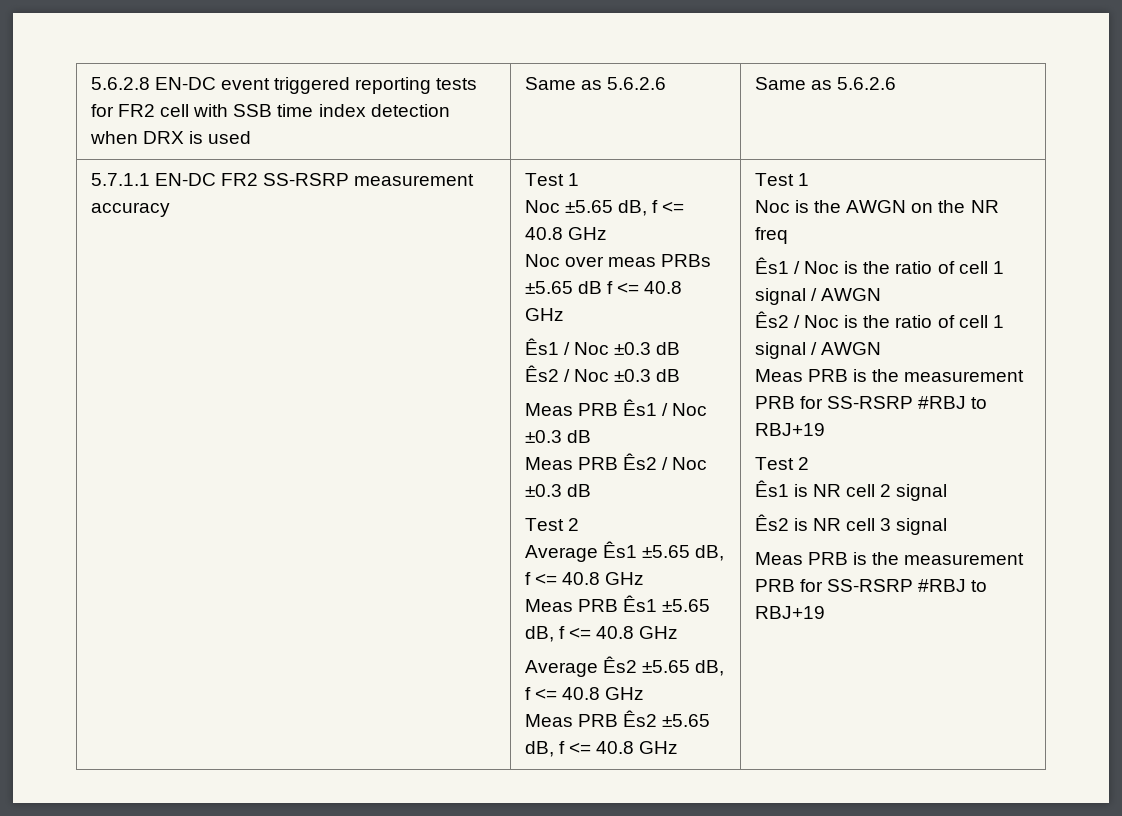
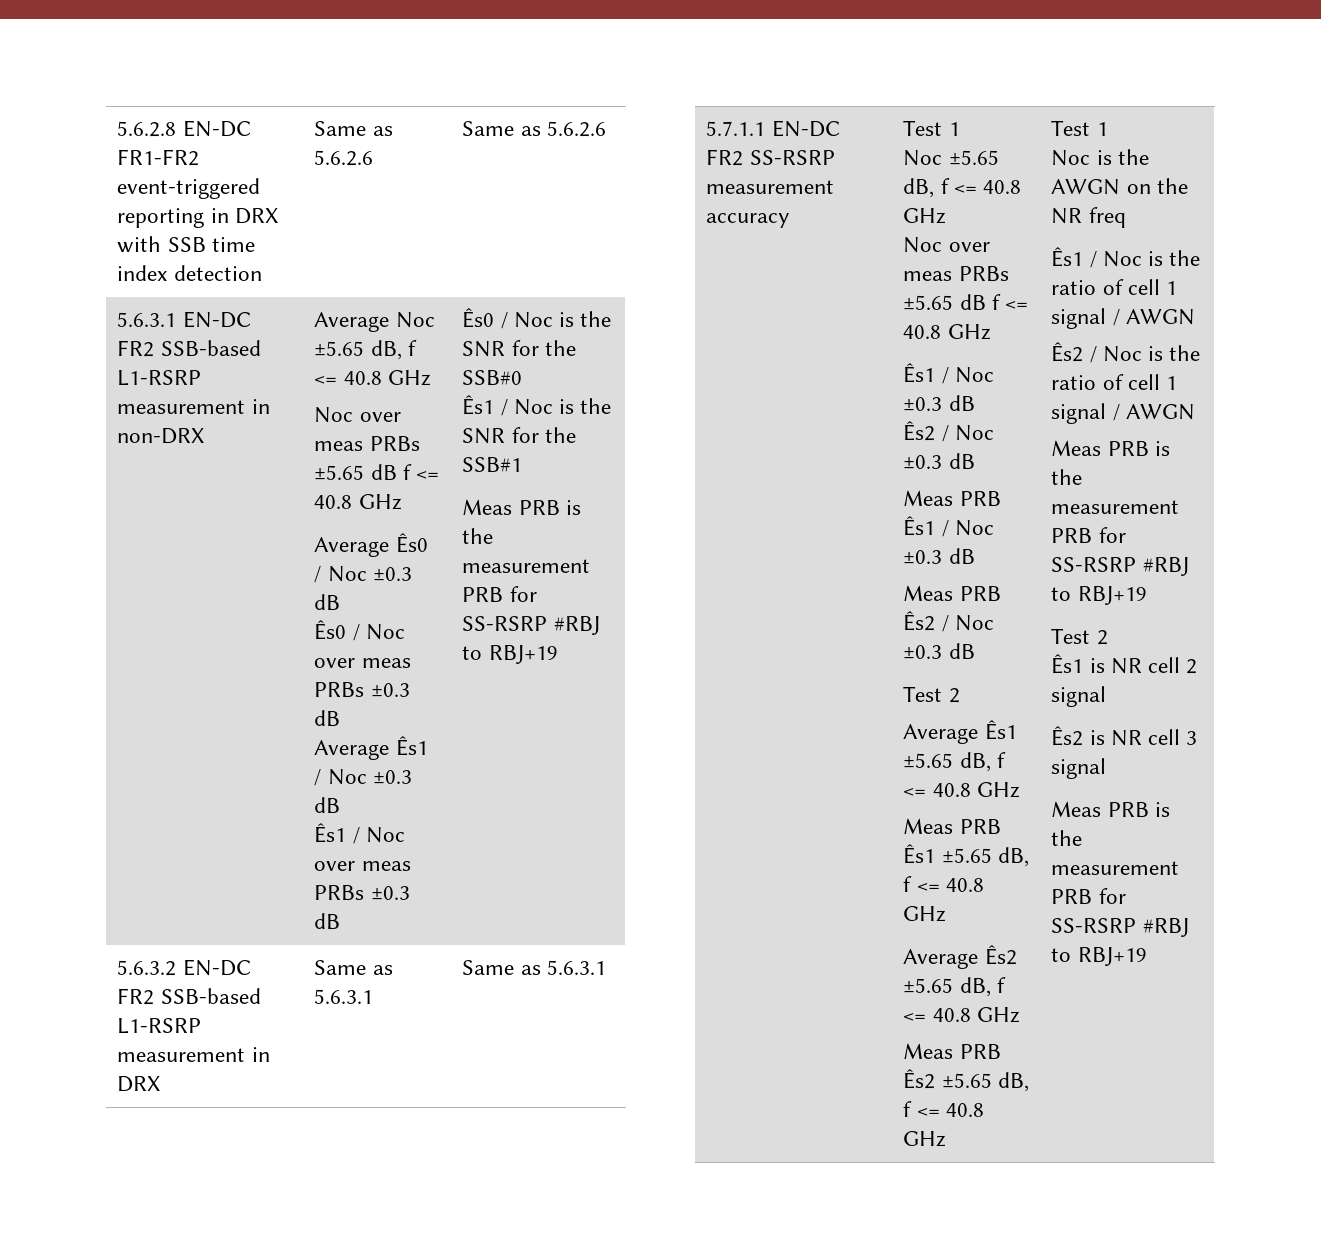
- 5.6.2.8 EN-DC event triggered reporting tests for FR2 cell with SSB time index detection when DRX is used | Same as 5.6.2.6 | Same as 5.6.2.6
+ 5.6.2.8 EN-DC FR1-FR2 event-triggered reporting in DRX with SSB time index detection | Same as 5.6.2.6 | Same as 5.6.2.6
+ 5.6.3.1 EN-DC FR2 SSB-based L1-RSRP measurement in non-DRX | Average Noc ±5.65 dB, f <= 40.8 GHz
+ Noc over meas PRBs ±5.65 dB f <= 40.8 GHz
+ Average Ês0 / Noc ±0.3 dB
+ Ês0 / Noc over meas PRBs ±0.3 dB
+ Average Ês1 / Noc ±0.3 dB
+ Ês1 / Noc over meas PRBs ±0.3 dB | Ês0 / Noc is the SNR for the SSB#0
+ Ês1 / Noc is the SNR for the SSB#1
+ Meas PRB is the measurement PRB for SS-RSRP #RBJ to RBJ+19
+ 5.6.3.2 EN-DC FR2 SSB-based L1-RSRP measurement in DRX | Same as 5.6.3.1 | Same as 5.6.3.1

